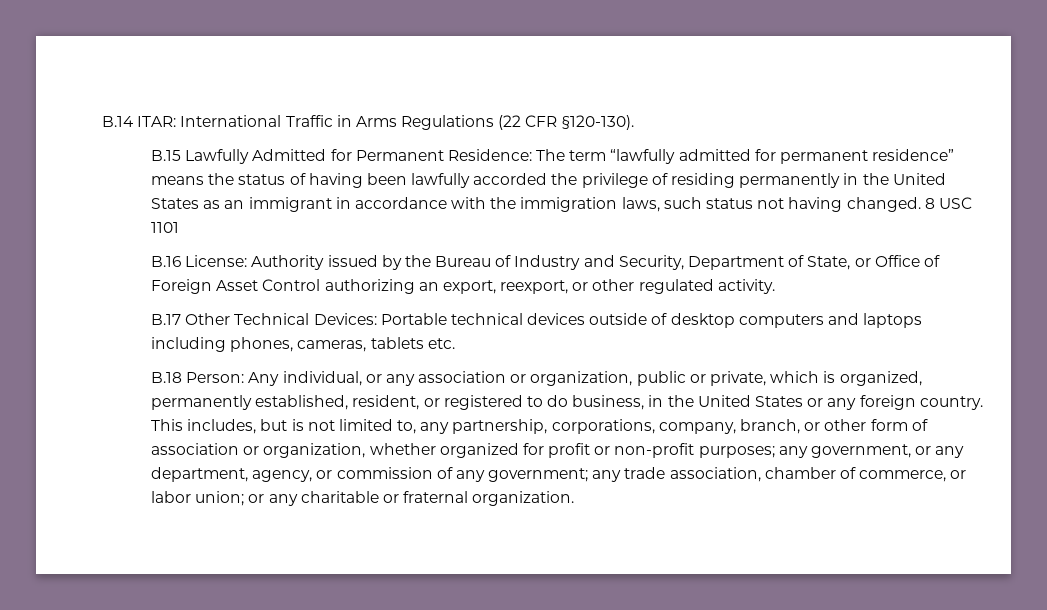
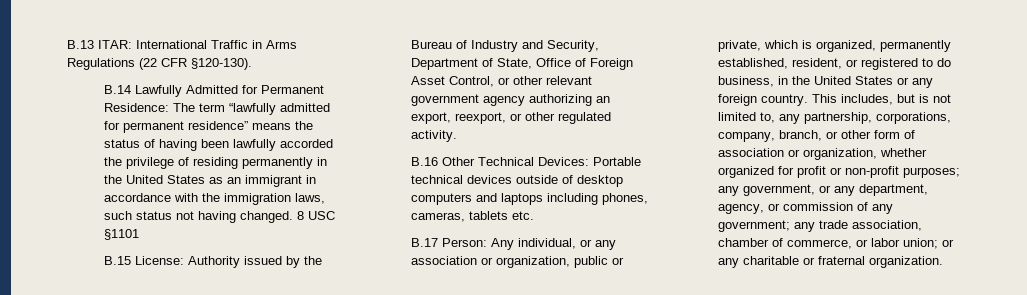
- B.14 ITAR: International Traffic in Arms Regulations (22 CFR §120-130).
+ B.13 ITAR: International Traffic in Arms Regulations (22 CFR §120-130).
- B.15 Lawfully Admitted for Permanent Residence: The term “lawfully admitted for permanent residence” means the status of having been lawfully accorded the privilege of residing permanently in the United States as an immigrant in accordance with the immigration laws, such status not having changed.
+ B.14 Lawfully Admitted for Permanent Residence: The term “lawfully admitted for permanent residence” means the status of having been lawfully accorded the privilege of residing permanently in the United States as an immigrant in accordance with the immigration laws, such status not having changed.
- 8 USC 1101
- B.16 License: Authority issued by the Bureau of Industry and Security, Department of State, or Office of Foreign Asset Control authorizing an export, reexport, or other regulated activity.
+ 8 USC §1101
+ B.15 License: Authority issued by the Bureau of Industry and Security, Department of State, Office of Foreign Asset Control, or other relevant government agency authorizing an export, reexport, or other regulated activity.
- B.17 Other Technical Devices: Portable technical devices outside of desktop computers and laptops including phones, cameras, tablets etc.
+ B.16 Other Technical Devices: Portable technical devices outside of desktop computers and laptops including phones, cameras, tablets etc.
- B.18 Person: Any individual, or any association or organization, public or private, which is organized, permanently established, resident, or registered to do business, in the United States or any foreign country.
+ B.17 Person: Any individual, or any association or organization, public or private, which is organized, permanently established, resident, or registered to do business, in the United States or any foreign country.

